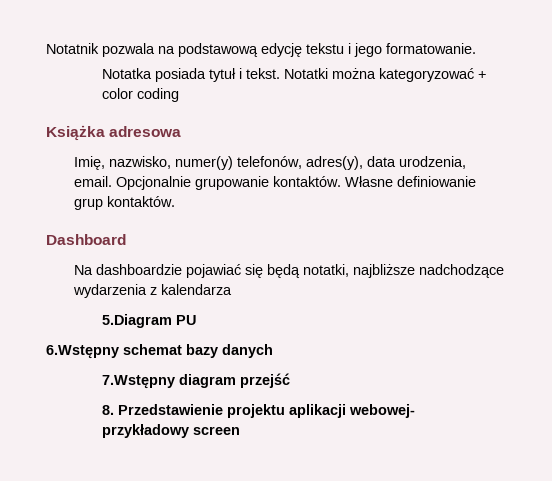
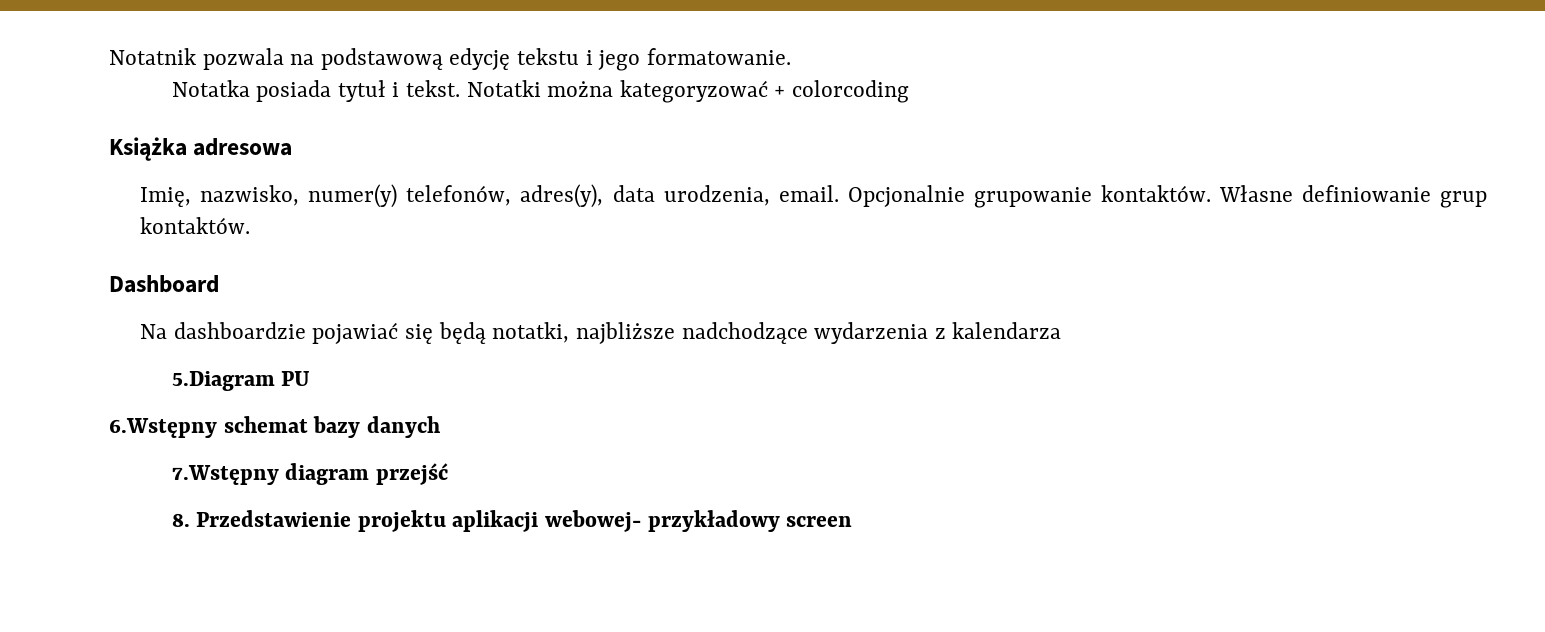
- Notatki można kategoryzować + color coding
+ Notatki można kategoryzować + colorcoding

